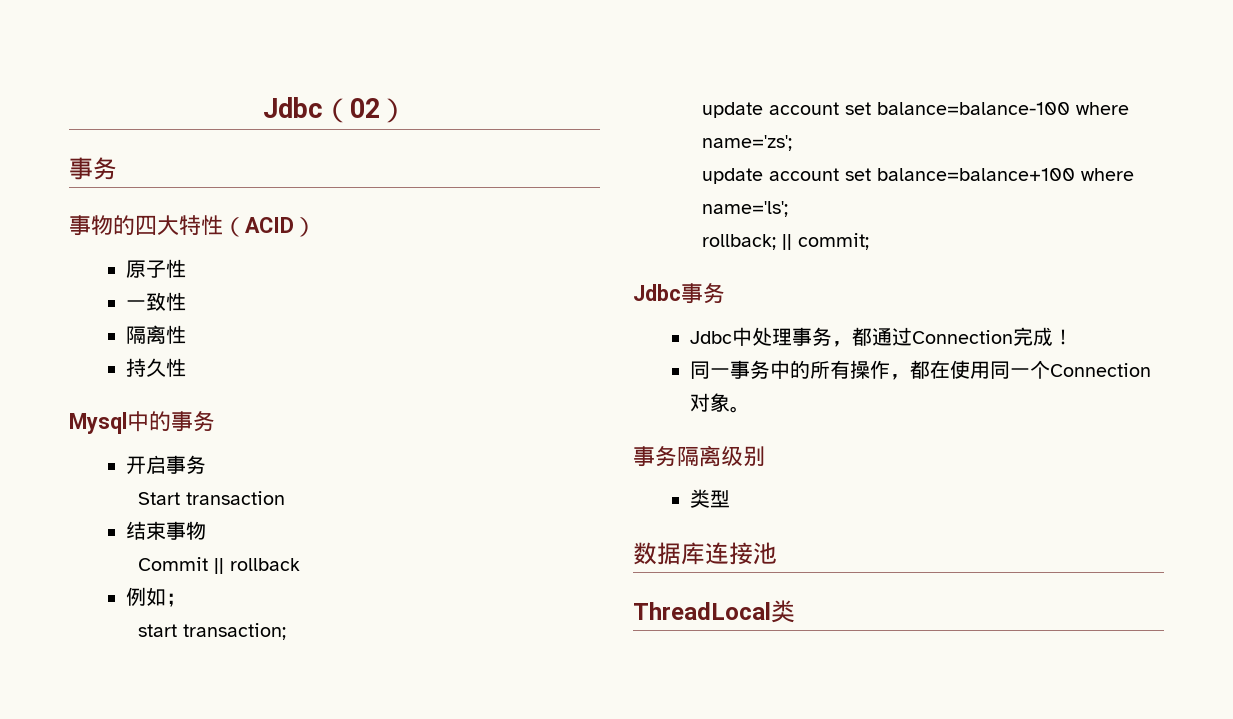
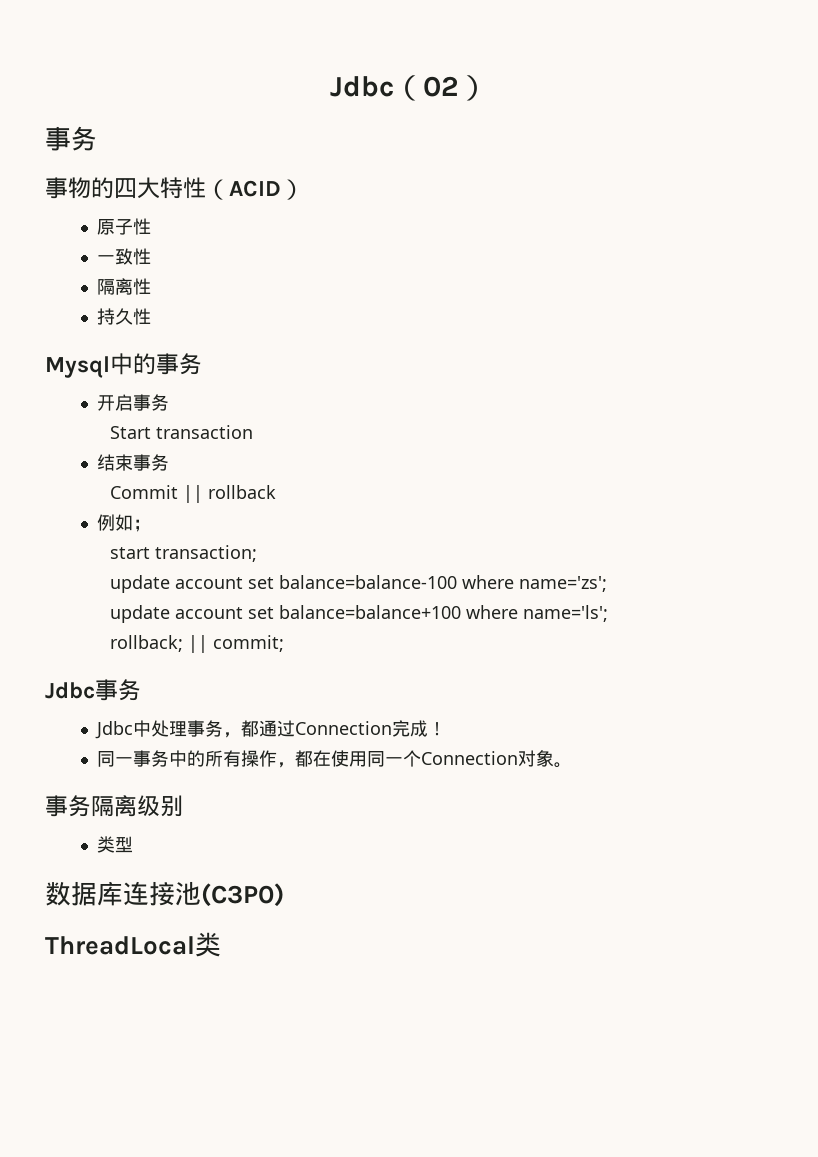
- 结束事物
+ 结束事务
- 数据库连接池
+ 数据库连接池(C3P0)

